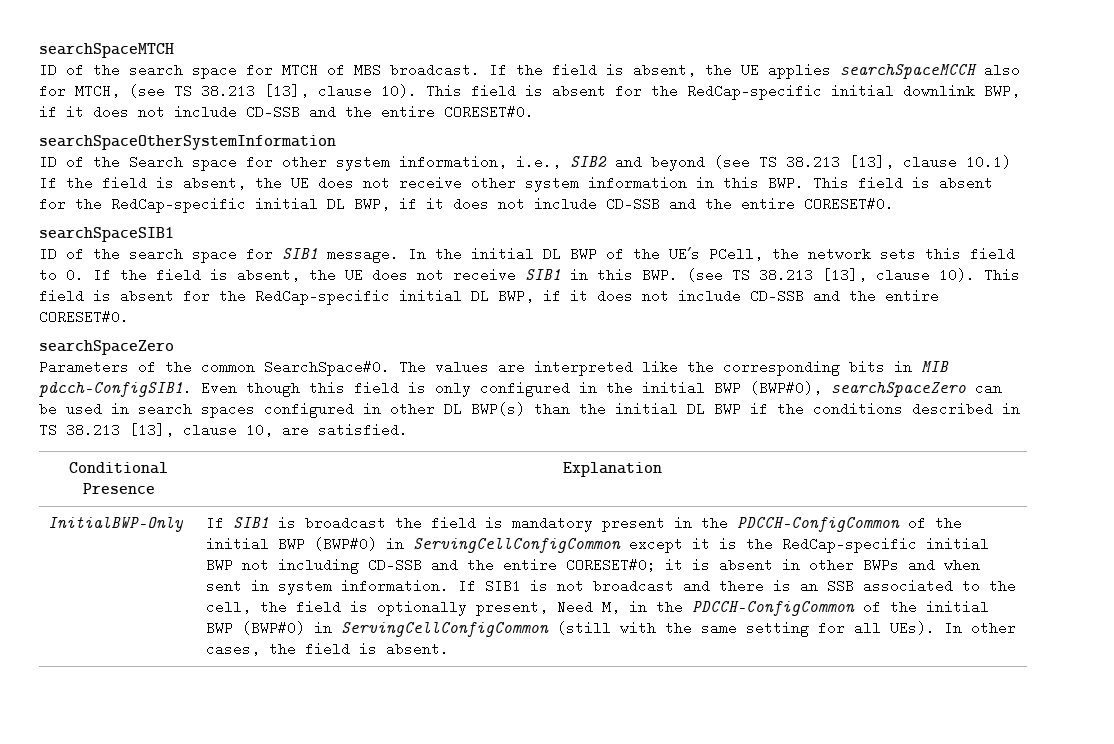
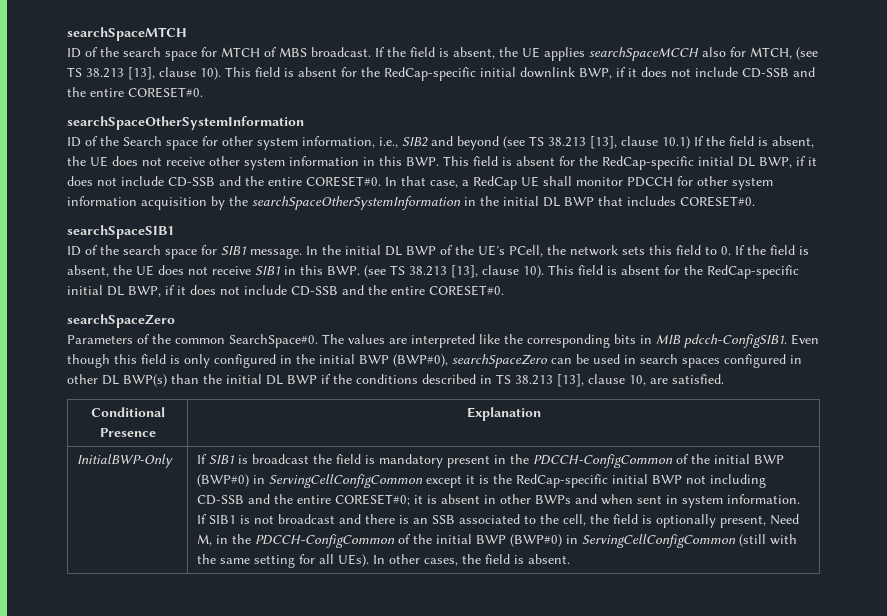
+ In that case, a RedCap UE shall monitor PDCCH for other system information acquisition by the searchSpaceOtherSystemInformation in the initial DL BWP that includes CORESET#0.

